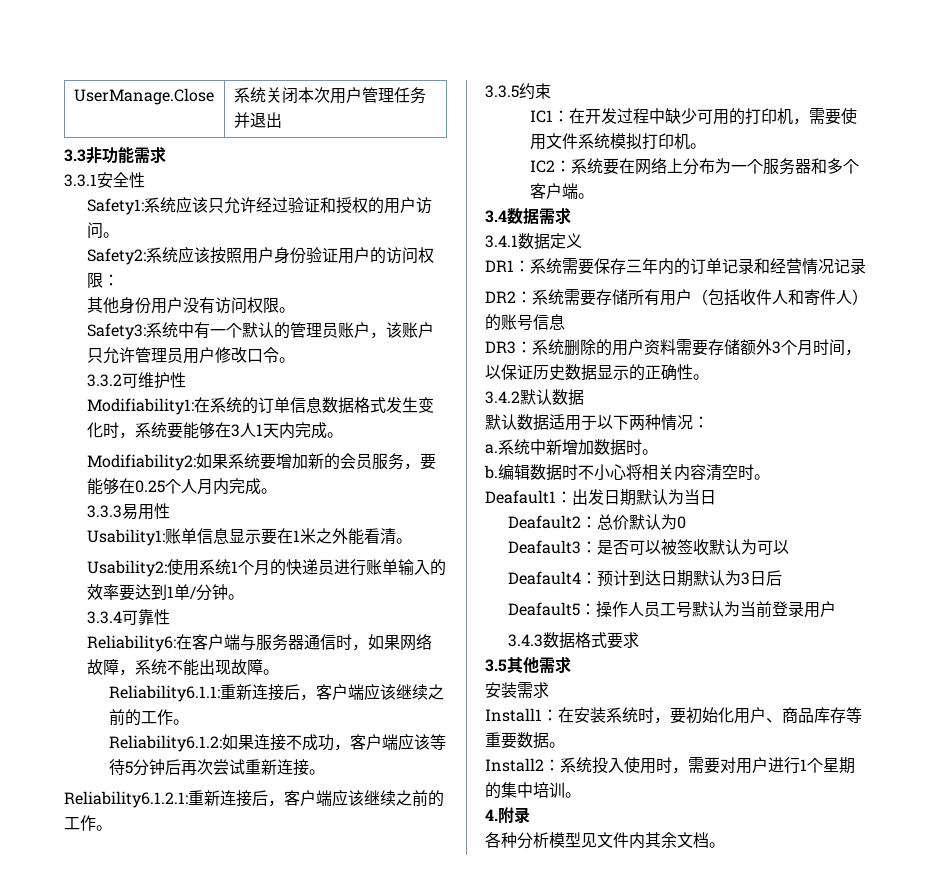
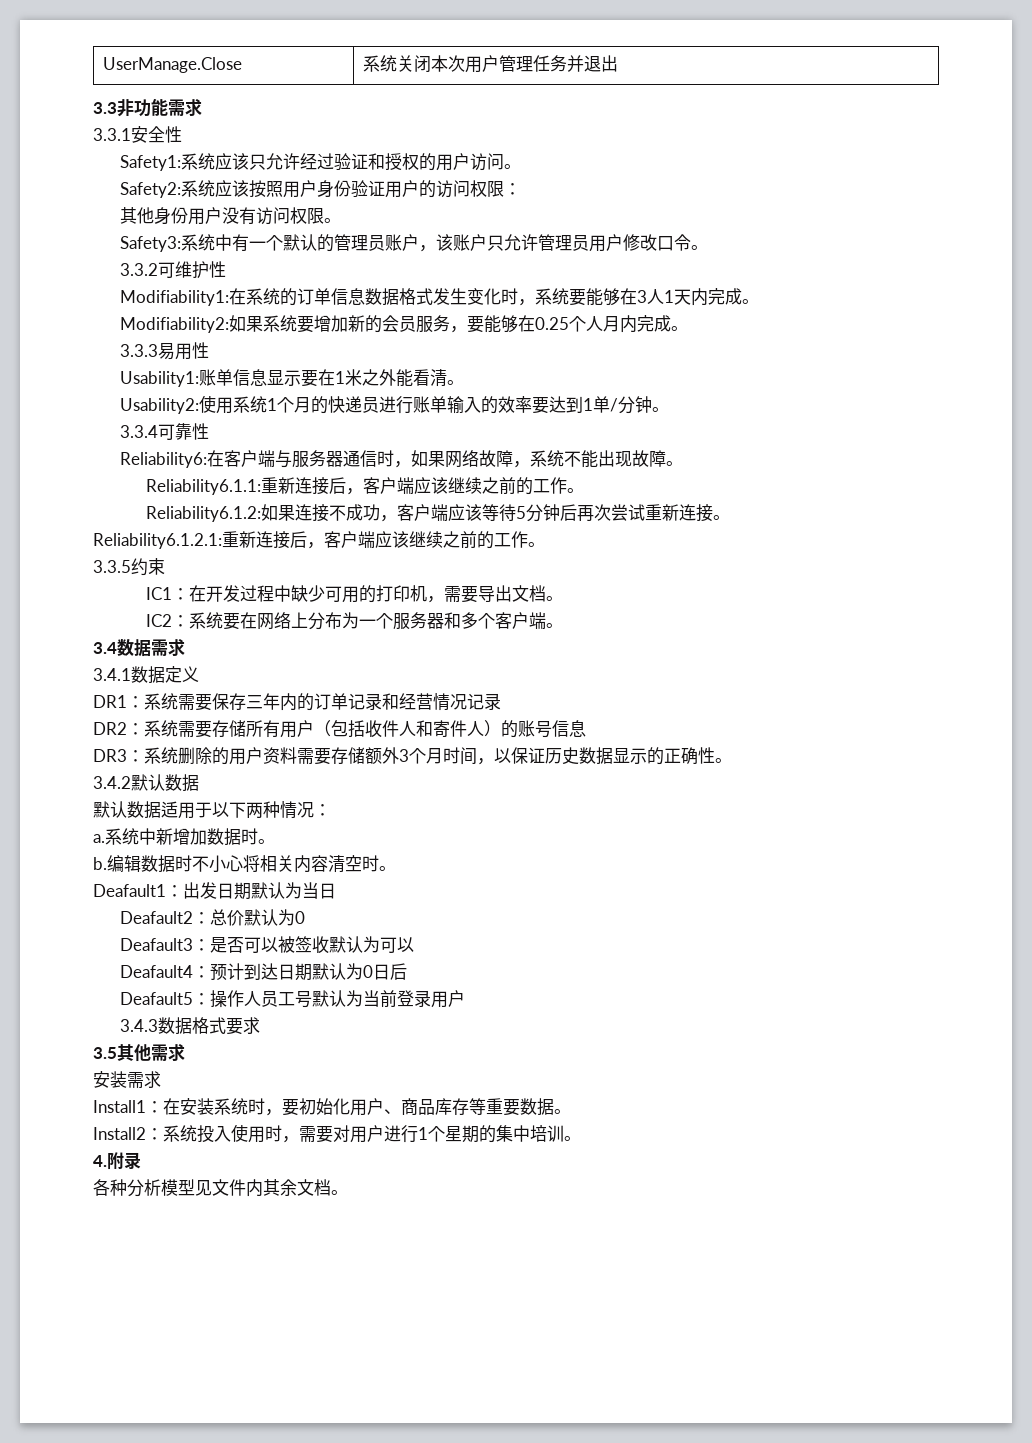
- IC1：在开发过程中缺少可用的打印机，需要使用文件系统模拟打印机。
+ IC1：在开发过程中缺少可用的打印机，需要导出文档。
- Deafault4：预计到达日期默认为3日后
+ Deafault4：预计到达日期默认为0日后

